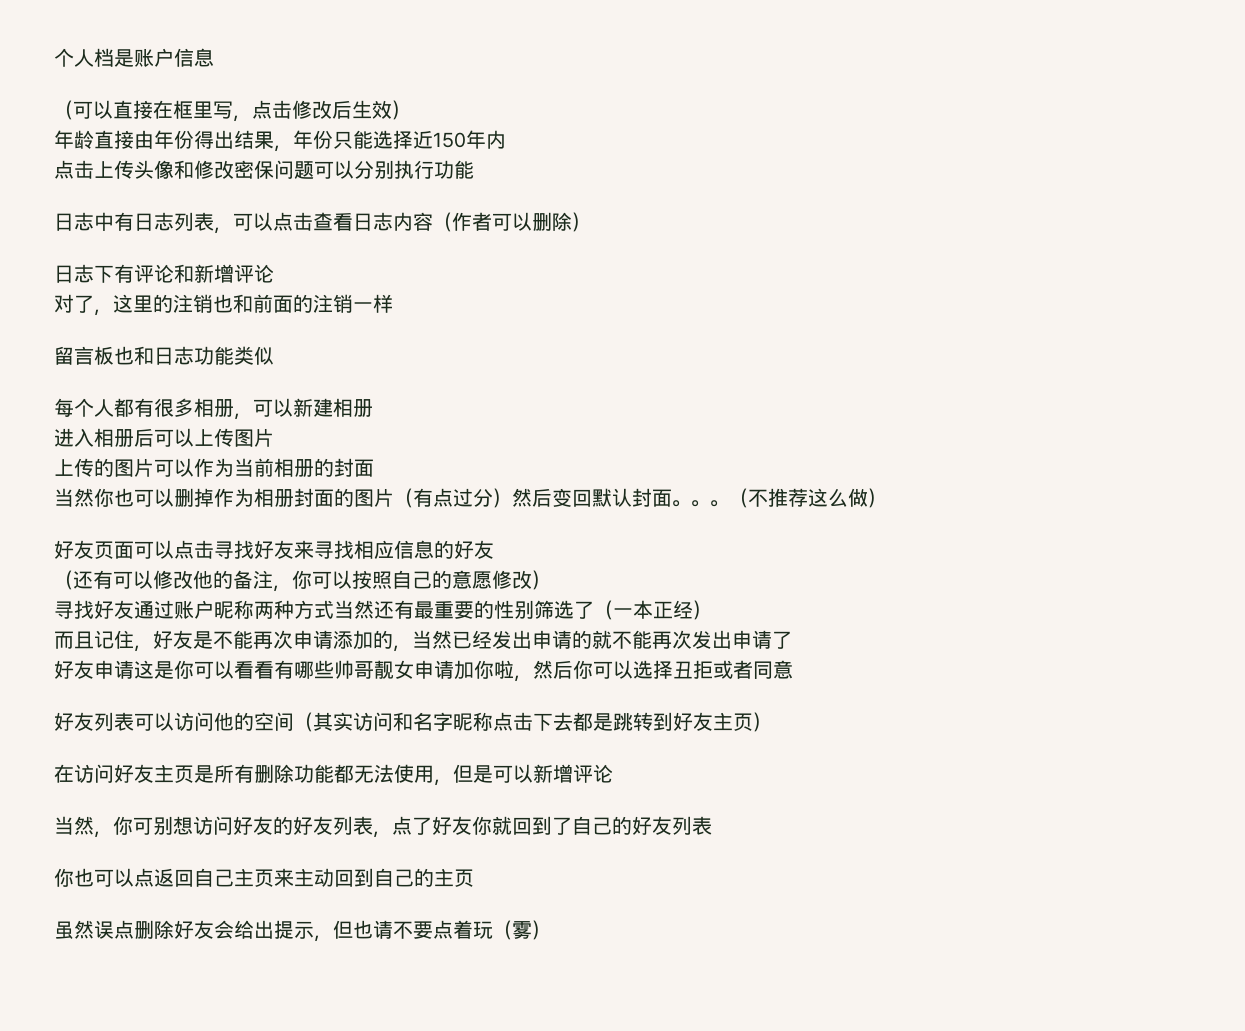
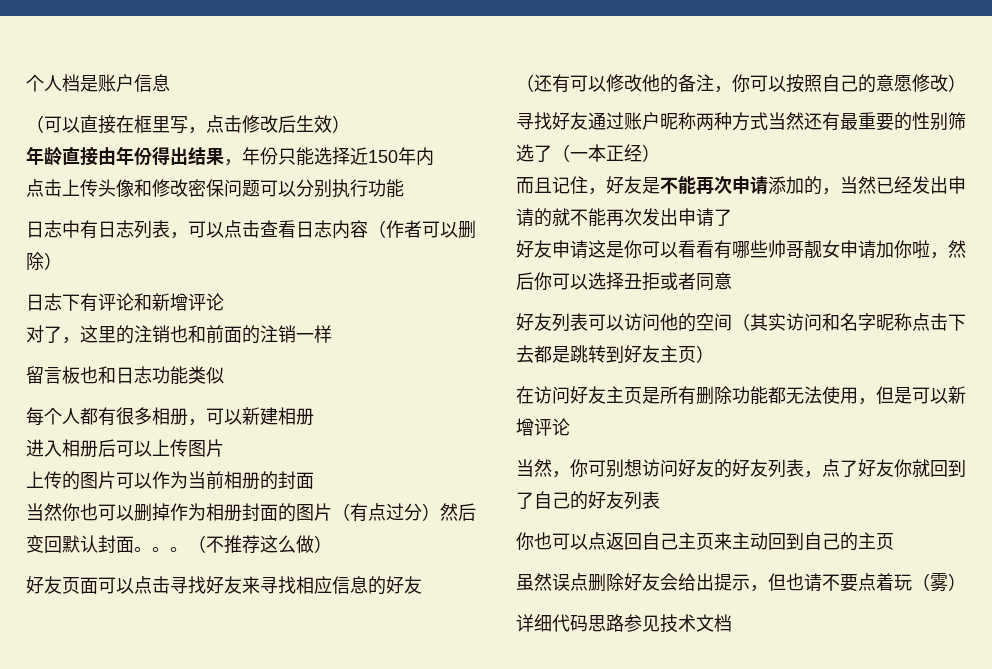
+ 详细代码思路参见技术文档

